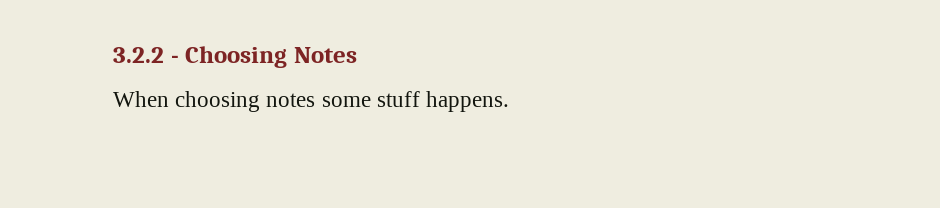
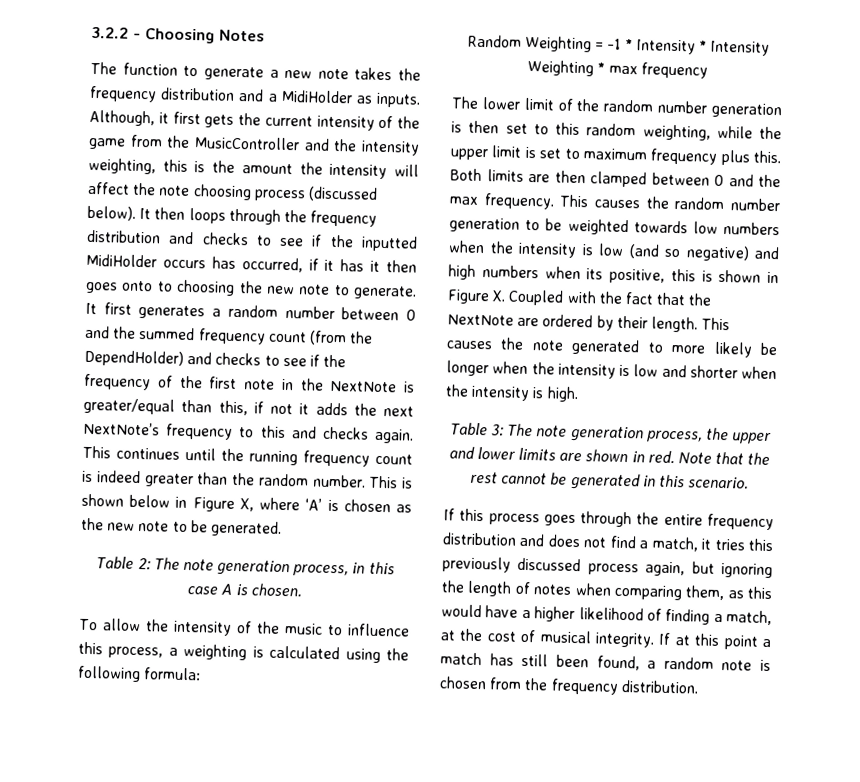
- When choosing notes some stuff happens.
+ The function to generate a new note takes the frequency distribution and a MidiHolder as inputs. Although, it first gets the current intensity of the game from the MusicController and the intensity weighting, this is the amount the intensity will affect the note choosing process (discussed below). It then loops through the frequency distribution and checks to see if the inputted MidiHolder occurs has occurred, if it has it then goes onto to choosing the new note to generate. It first generates a random number between 0 and the summed frequency count (from the DependHolder) and checks to see if the frequency of the first note in the NextNote is greater/equal than this, if not it adds the next NextNote’s frequency to this and checks again. This continues until the running frequency count is indeed greater than the random number. This is shown below in Figure X, where ‘A’ is chosen as the new note to be generated.
+ Table 2: The note generation process, in this case A is chosen.
+ To allow the intensity of the music to influence this process, a weighting is calculated using the following formula:
+ Random Weighting = -1 * Intensity * Intensity Weighting * max frequency
+ The lower limit of the random number generation is then set to this random weighting, while the upper limit is set to maximum frequency plus this. Both limits are then clamped between 0 and the max frequency. This causes the random number generation to be weighted towards low numbers when the intensity is low (and so negative) and high numbers when its positive, this is shown in Figure X. Coupled with the fact that the NextNote are ordered by their length. This causes the note generated to more likely be longer when the intensity is low and shorter when the intensity is high.
+ Table 3: The note generation process, the upper and lower limits are shown in red. Note that the rest cannot be generated in this scenario.
+ If this process goes through the entire frequency distribution and does not find a match, it tries this previously discussed process again, but ignoring the length of notes when comparing them, as this would have a higher likelihood of finding a match, at the cost of musical integrity. If at this point a match has still been found, a random note is chosen from the frequency distribution.

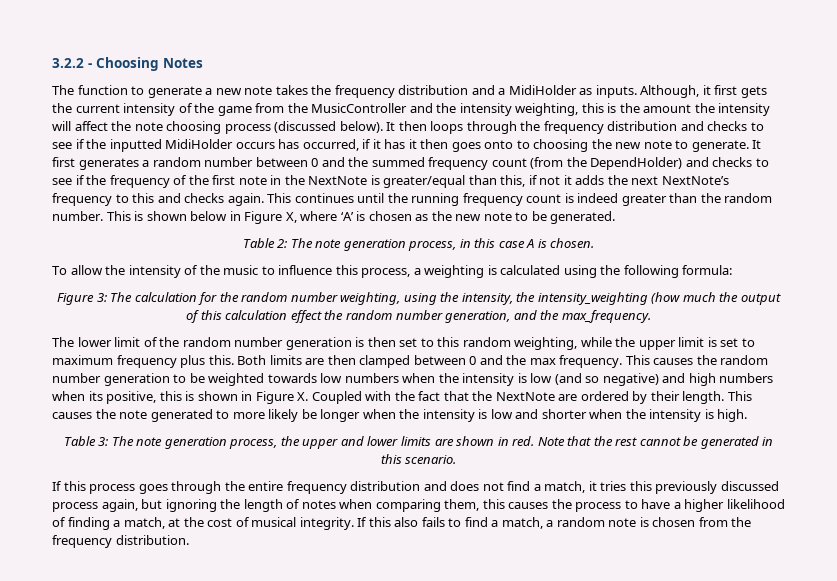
- Random Weighting = -1 * Intensity * Intensity Weighting * max frequency
+ Figure 3: The calculation for the random number weighting, using the intensity, the intensity_weighting (how much the output of this calculation effect the random number generation, and the max_frequency.
- If this process goes through the entire frequency distribution and does not find a match, it tries this previously discussed process again, but ignoring the length of notes when comparing them, as this would have a higher likelihood of finding a match, at the cost of musical integrity.
+ If this process goes through the entire frequency distribution and does not find a match, it tries this previously discussed process again, but ignoring the length of notes when comparing them, this causes the process to have a higher likelihood of finding a match, at the cost of musical integrity.
- If at this point a match has still been found, a random note is chosen from the frequency distribution.
+ If this also fails to find a match, a random note is chosen from the frequency distribution.

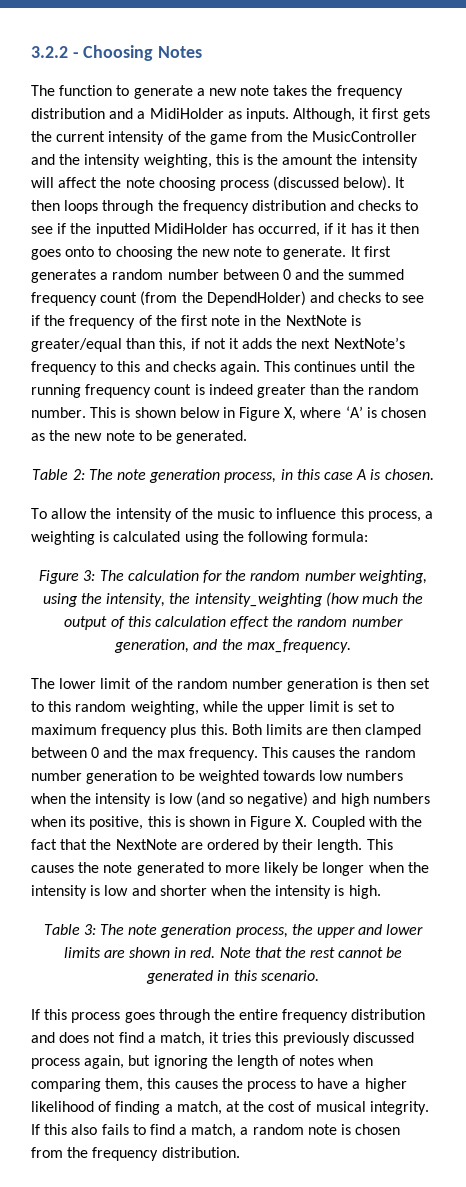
- It then loops through the frequency distribution and checks to see if the inputted MidiHolder occurs has occurred, if it has it then goes onto to choosing the new note to generate.
+ It then loops through the frequency distribution and checks to see if the inputted MidiHolder has occurred, if it has it then goes onto to choosing the new note to generate.

